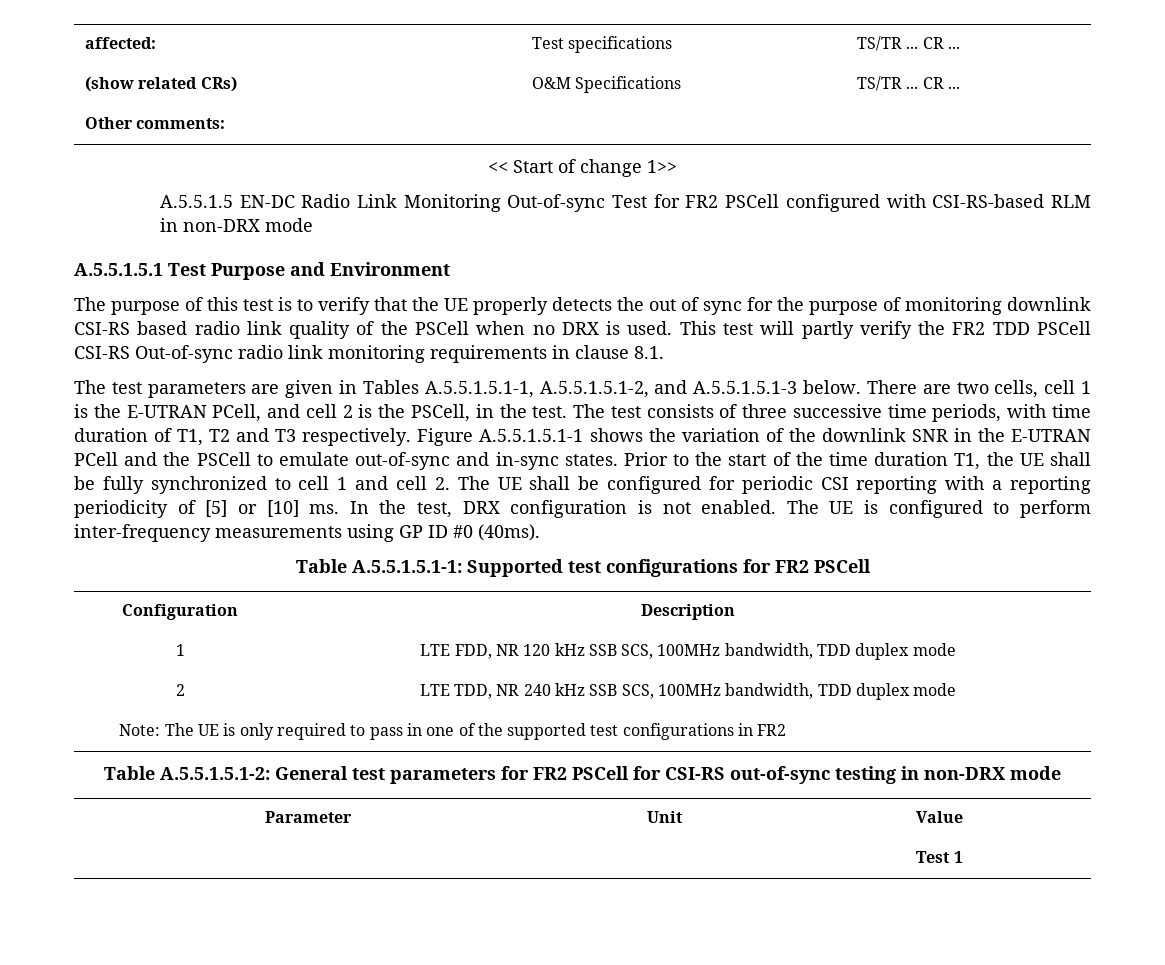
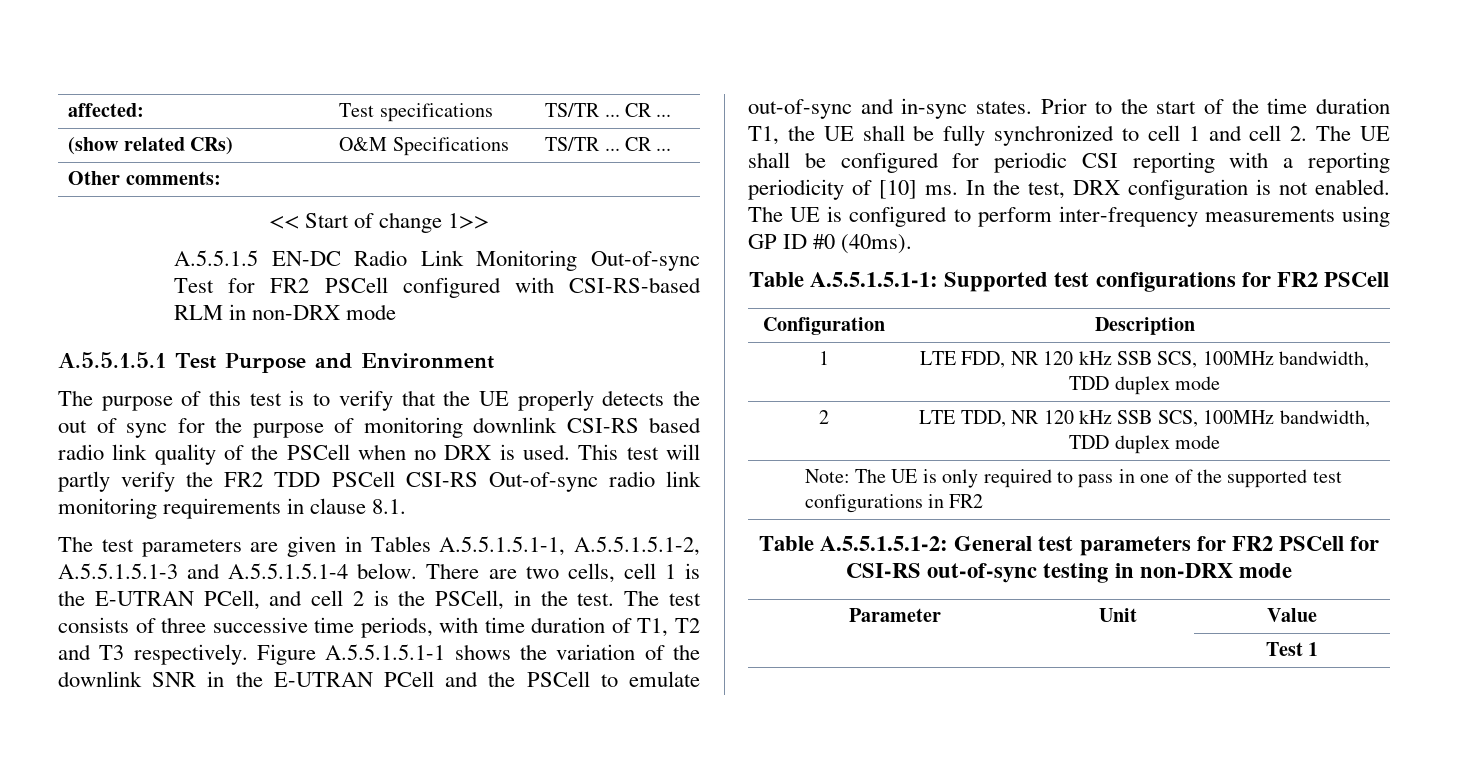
- The test parameters are given in Tables A.5.5.1.5.1-1, A.5.5.1.5.1-2, and A.5.5.1.5.1-3 below.
+ The test parameters are given in Tables A.5.5.1.5.1-1, A.5.5.1.5.1-2, A.5.5.1.5.1-3 and A.5.5.1.5.1-4 below.
- Prior to the start of the time duration T1, the UE shall be fully synchronized to cell 1 and cell 2. The UE shall be configured for periodic CSI reporting with a reporting periodicity of [5] or [10] ms.
+ Prior to the start of the time duration T1, the UE shall be fully synchronized to cell 1 and cell 2. The UE shall be configured for periodic CSI reporting with a reporting periodicity of [10] ms.
- 2 | LTE TDD, NR 240 kHz SSB SCS, 100MHz bandwidth, TDD duplex mode
+ 2 | LTE TDD, NR 120 kHz SSB SCS, 100MHz bandwidth, TDD duplex mode

